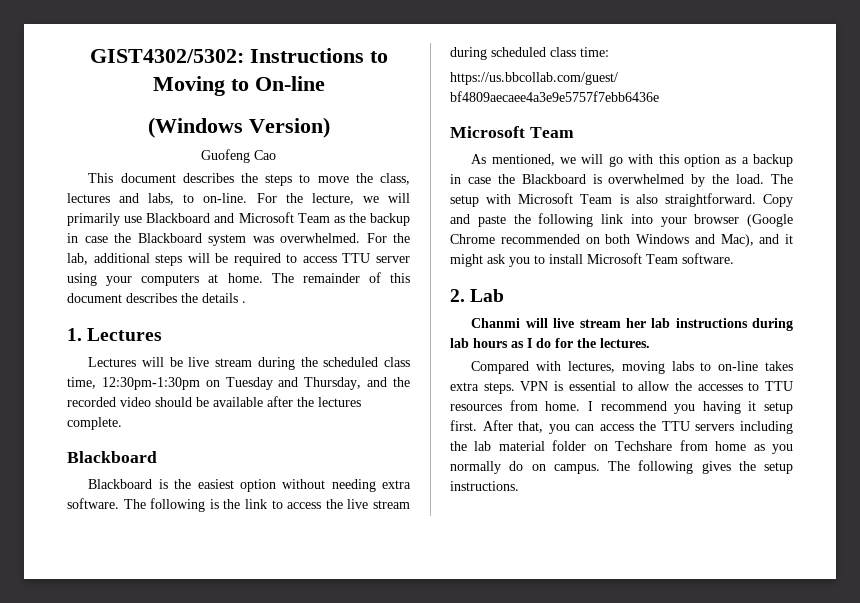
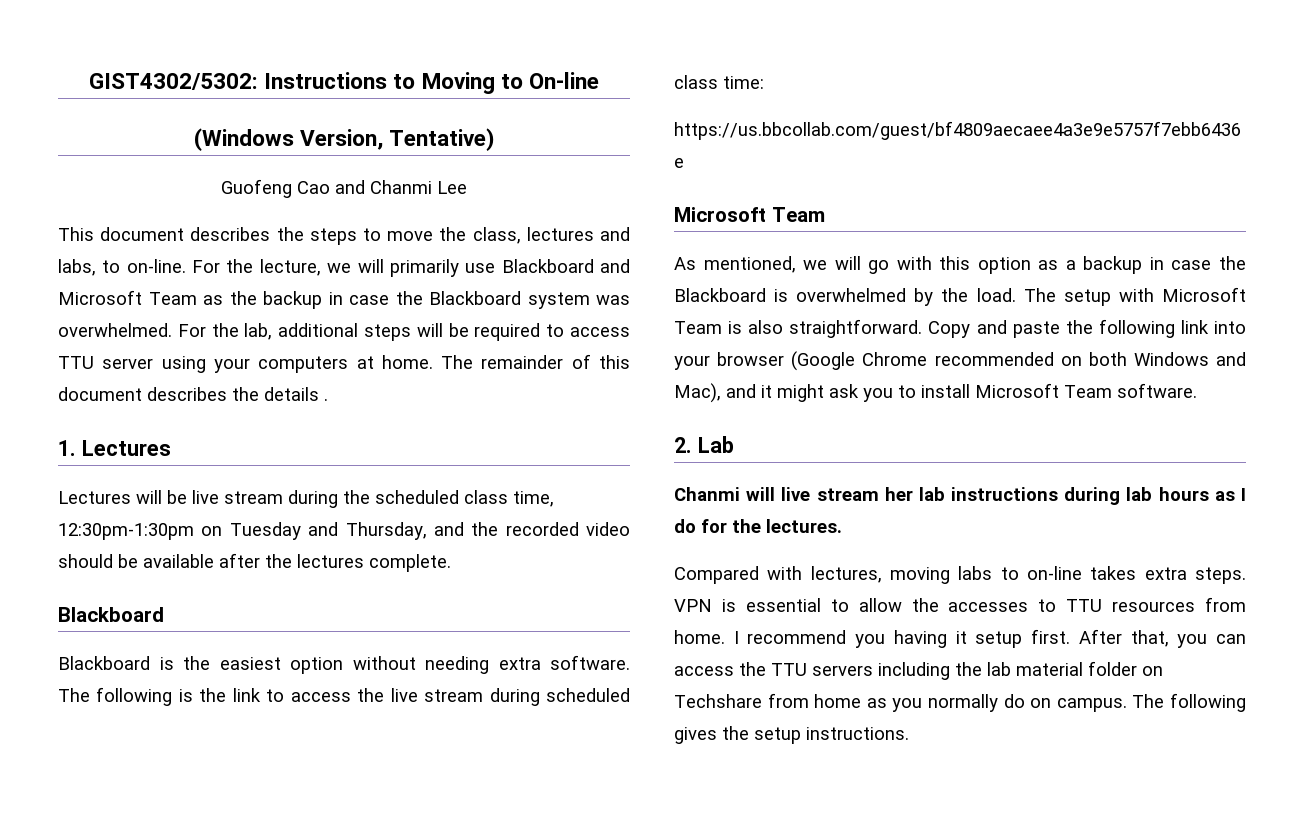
- (Windows Version)
+ (Windows Version, Tentative)
- Guofeng Cao
+ Guofeng Cao and Chanmi Lee

